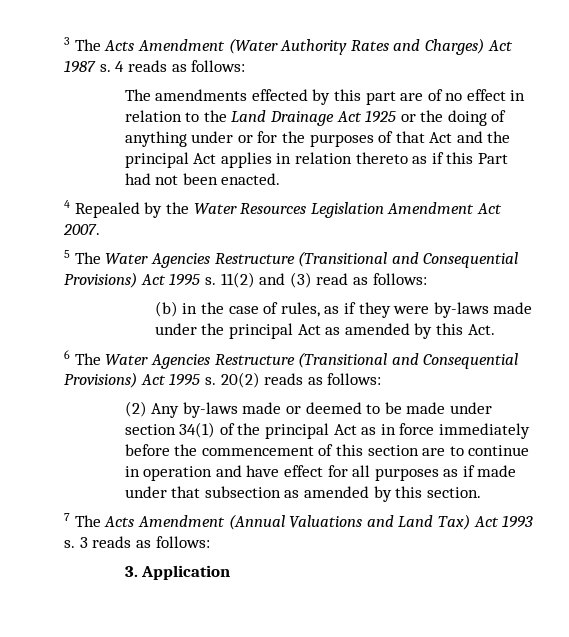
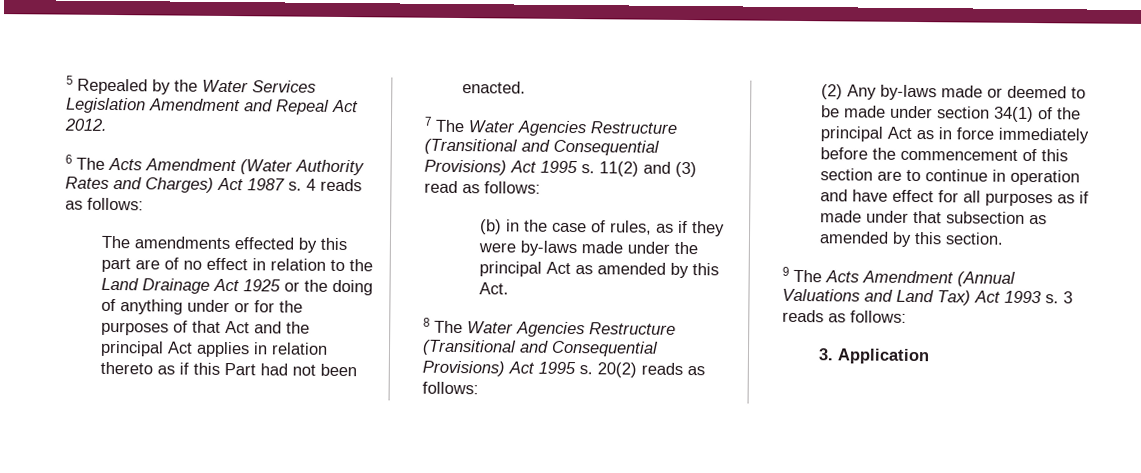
- 3 The Acts Amendment (Water Authority Rates and Charges) Act 1987 s.
+ 5 Repealed by the Water Services Legislation Amendment and Repeal Act 2012.
+ 6 The Acts Amendment (Water Authority Rates and Charges) Act 1987 s.
- 4 Repealed by the Water Resources Legislation Amendment Act 2007.
- 5 The Water Agencies Restructure (Transitional and Consequential Provisions) Act 1995 s.
+ 7 The Water Agencies Restructure (Transitional and Consequential Provisions) Act 1995 s.
- 6 The Water Agencies Restructure (Transitional and Consequential Provisions) Act 1995 s.
+ 8 The Water Agencies Restructure (Transitional and Consequential Provisions) Act 1995 s.
- 7 The Acts Amendment (Annual Valuations and Land Tax) Act 1993 s.
+ 9 The Acts Amendment (Annual Valuations and Land Tax) Act 1993 s.

